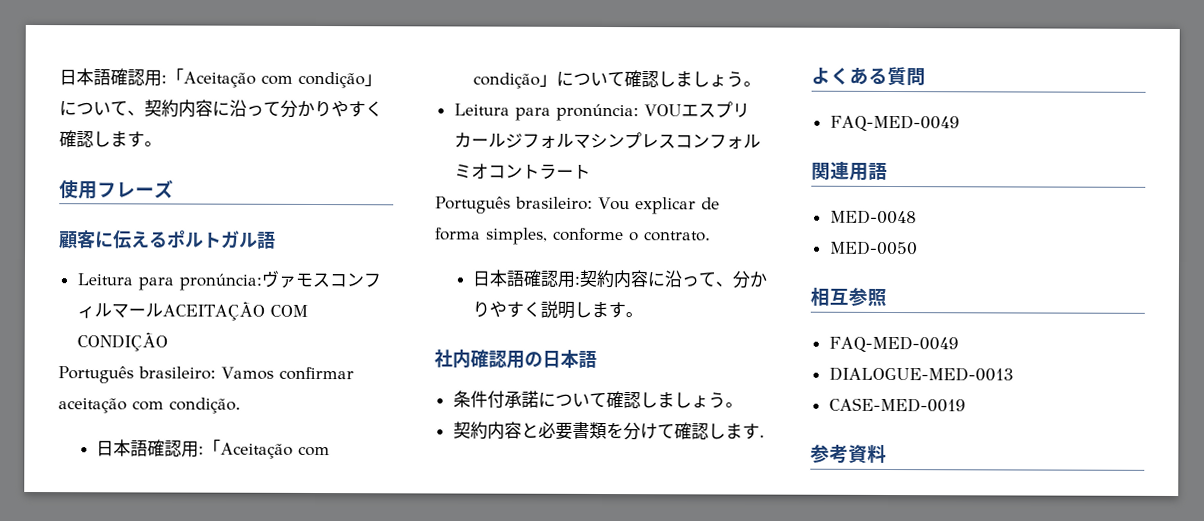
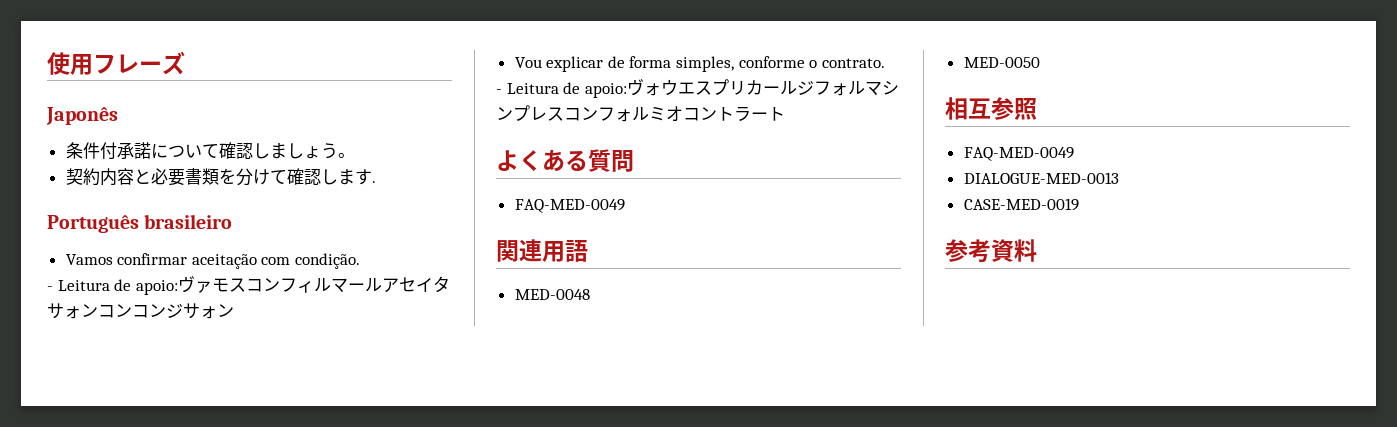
- 日本語確認用:「Aceitação com condição」について、契約内容に沿って分かりやすく確認します。
  使用フレーズ
- 顧客に伝えるポルトガル語
- Leitura para pronúncia:ヴァモスコンフィルマールACEITAÇÃO COM CONDIÇÃO
- Português brasileiro: Vamos confirmar aceitação com condição.
- 日本語確認用:「Aceitação com condição」について確認しましょう。
- Leitura para pronúncia: VOUエスプリカールジフォルマシンプレスコンフォルミオコントラート
- Português brasileiro: Vou explicar de forma simples, conforme o contrato.
- 日本語確認用:契約内容に沿って、分かりやすく説明します。
- 社内確認用の日本語
+ Japonês
+ Português brasileiro
+ Vamos confirmar aceitação com condição.
+ - Leitura de apoio:ヴァモスコンフィルマールアセイタサォンコンコンジサォン
+ Vou explicar de forma simples, conforme o contrato.
+ - Leitura de apoio:ヴォウエスプリカールジフォルマシンプレスコンフォルミオコントラート

